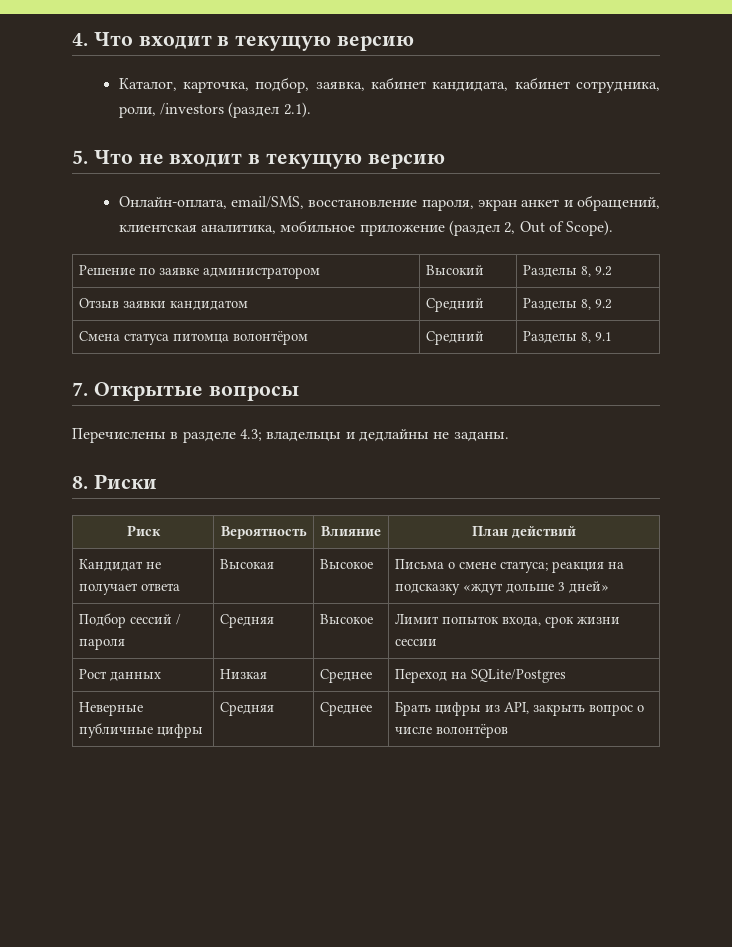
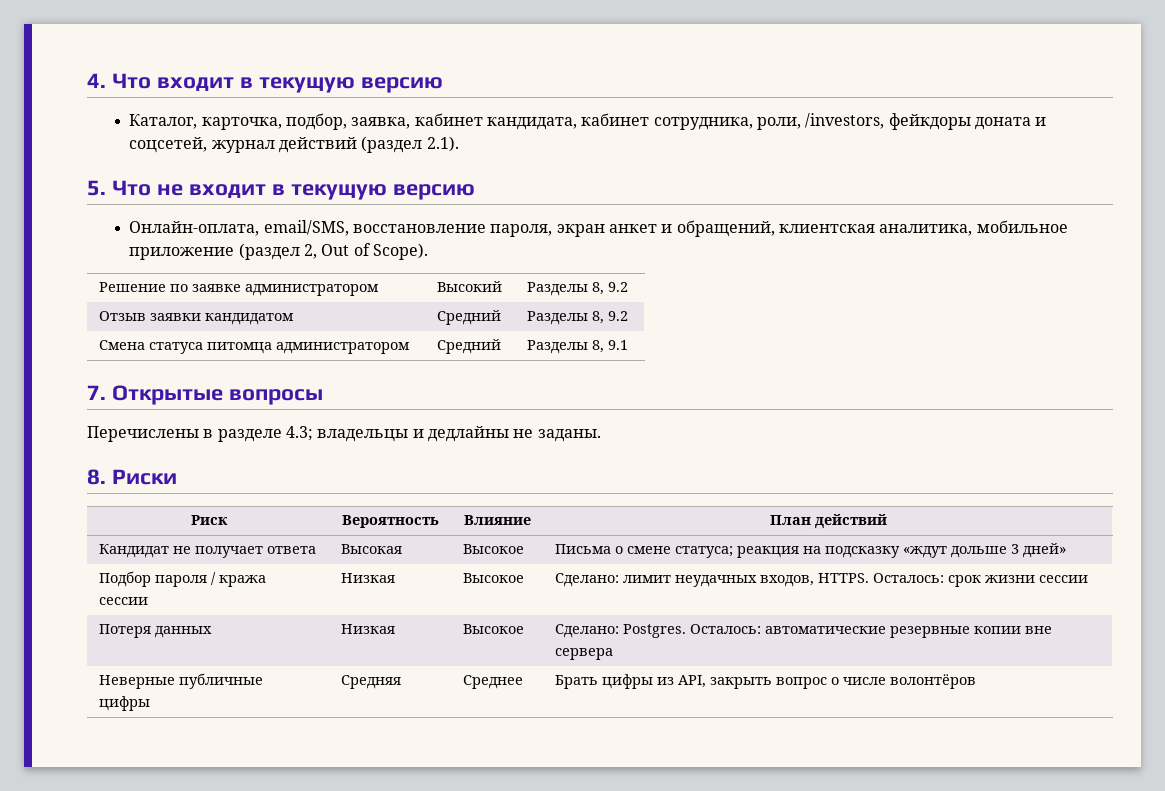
- Каталог, карточка, подбор, заявка, кабинет кандидата, кабинет сотрудника, роли, /investors (раздел 2.1).
+ Каталог, карточка, подбор, заявка, кабинет кандидата, кабинет сотрудника, роли, /investors, фейкдоры доната и соцсетей, журнал действий (раздел 2.1).
- Смена статуса питомца волонтёром | Средний | Разделы 8, 9.1
+ Смена статуса питомца администратором | Средний | Разделы 8, 9.1
- Подбор сессий / пароля | Средняя | Высокое | Лимит попыток входа, срок жизни сессии
+ Подбор пароля / кража сессии | Низкая | Высокое | Сделано: лимит неудачных входов, HTTPS. Осталось: срок жизни сессии
- Рост данных | Низкая | Среднее | Переход на SQLite/Postgres
+ Потеря данных | Низкая | Высокое | Сделано: Postgres. Осталось: автоматические резервные копии вне сервера

